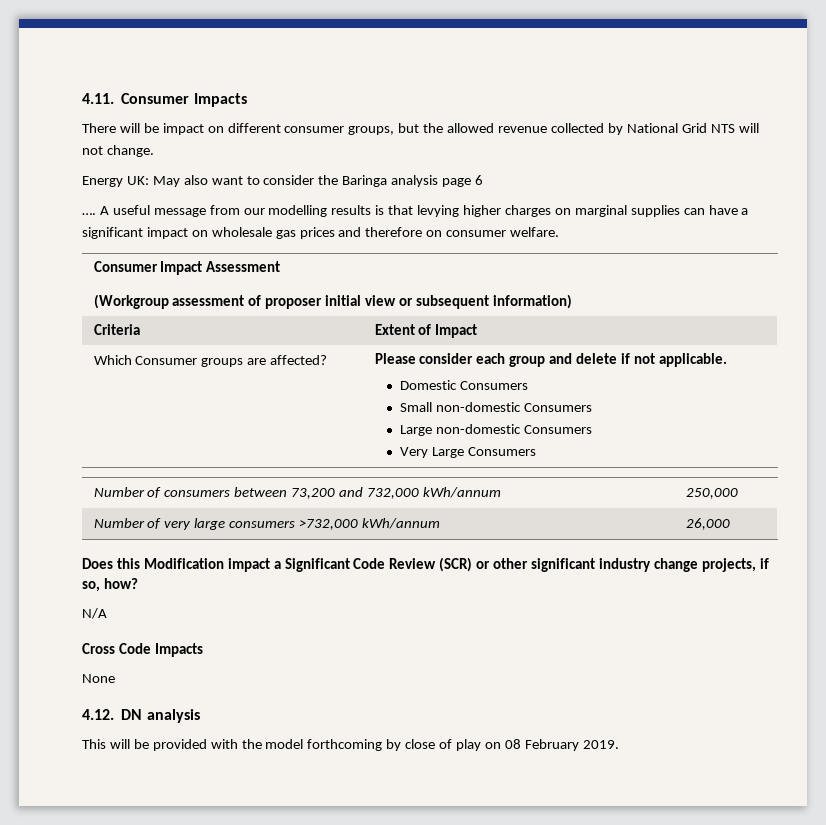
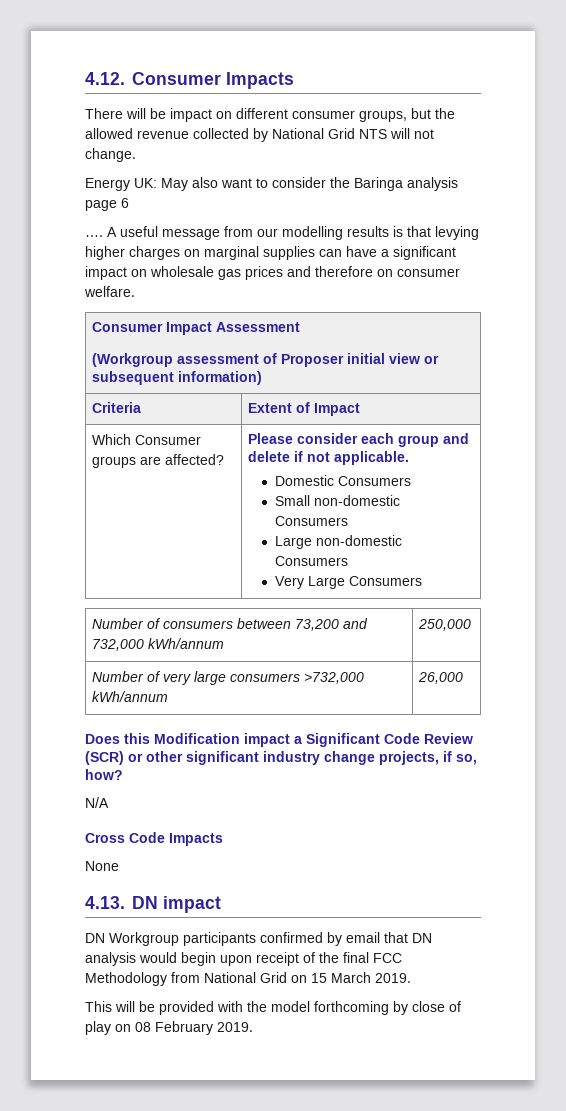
- 4.11. Consumer Impacts
+ 4.12. Consumer Impacts
  Consumer Impact Assessment
- (Workgroup assessment of proposer initial view or subsequent information)
+ (Workgroup assessment of Proposer initial view or subsequent information)
- 4.12. DN analysis
+ 4.13. DN impact
+ DN Workgroup participants confirmed by email that DN analysis would begin upon receipt of the final FCC Methodology from National Grid on 15 March 2019.

